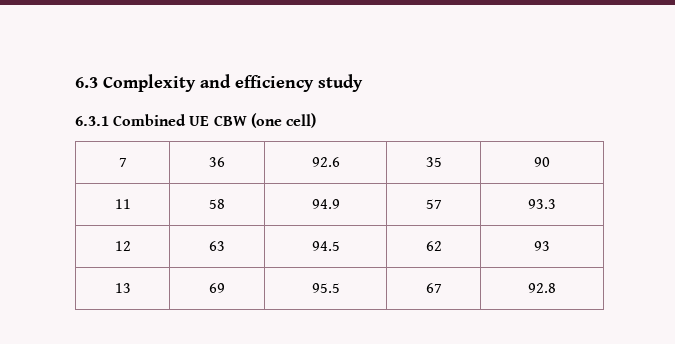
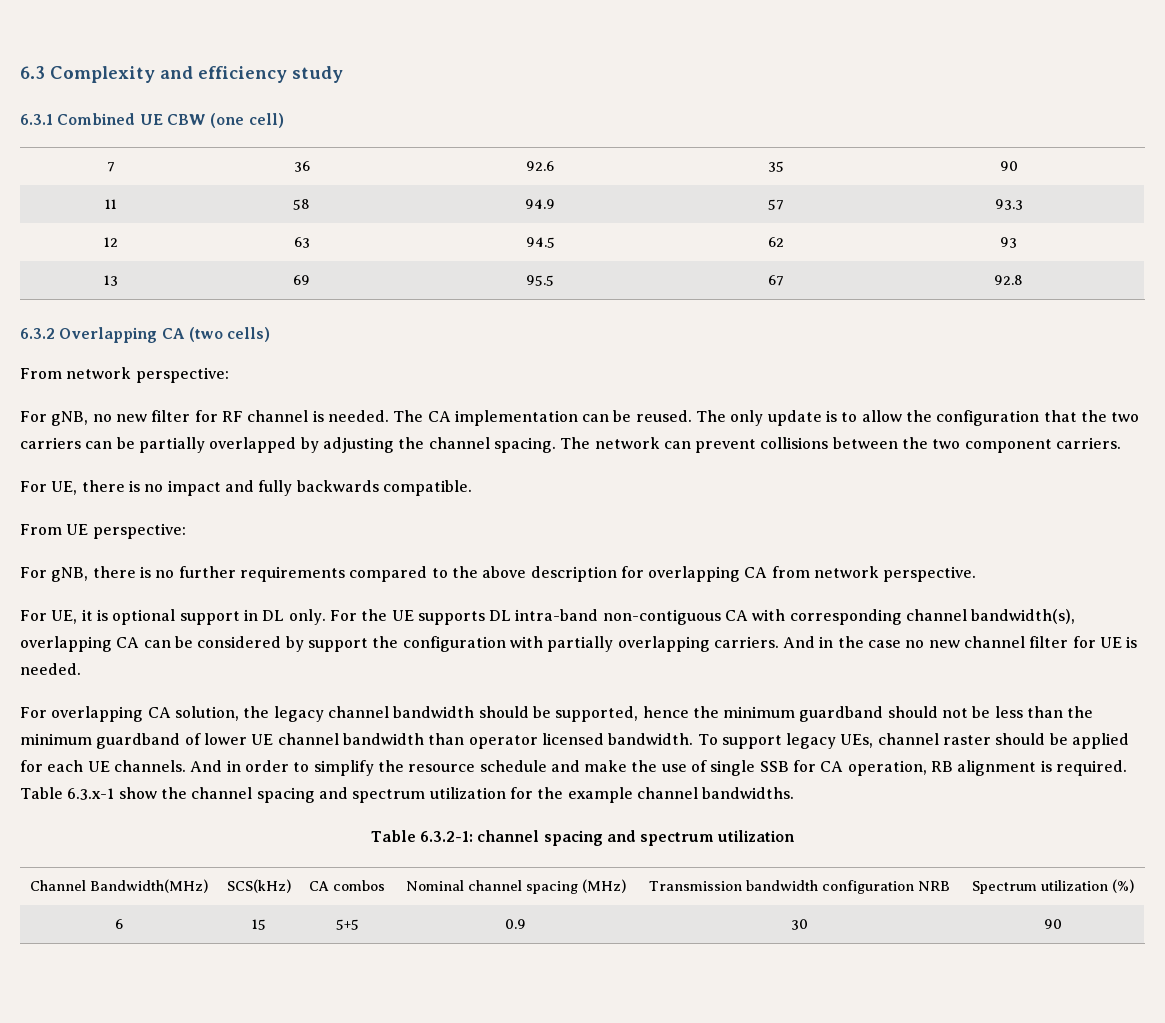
+ 6.3.2 Overlapping CA (two cells)
+ From network perspective:
+ For gNB, no new filter for RF channel is needed. The CA implementation can be reused. The only update is to allow the configuration that the two carriers can be partially overlapped by adjusting the channel spacing. The network can prevent collisions between the two component carriers.
+ For UE, there is no impact and fully backwards compatible.
+ From UE perspective:
+ For gNB, there is no further requirements compared to the above description for overlapping CA from network perspective.
+ For UE, it is optional support in DL only. For the UE supports DL intra-band non-contiguous CA with corresponding channel bandwidth(s), overlapping CA can be considered by support the configuration with partially overlapping carriers. And in the case no new channel filter for UE is needed.
+ For overlapping CA solution, the legacy channel bandwidth should be supported, hence the minimum guardband should not be less than the minimum guardband of lower UE channel bandwidth than operator licensed bandwidth. To support legacy UEs, channel raster should be applied for each UE channels. And in order to simplify the resource schedule and make the use of single SSB for CA operation, RB alignment is required. Table 6.3.x-1 show the channel spacing and spectrum utilization for the example channel bandwidths.
+ Table 6.3.2-1: channel spacing and spectrum utilization
+ Channel Bandwidth(MHz) | SCS(kHz) | CA combos | Nominal channel spacing (MHz) | Transmission bandwidth configuration NRB | Spectrum utilization (%)
+ 6 | 15 | 5+5 | 0.9 | 30 | 90

